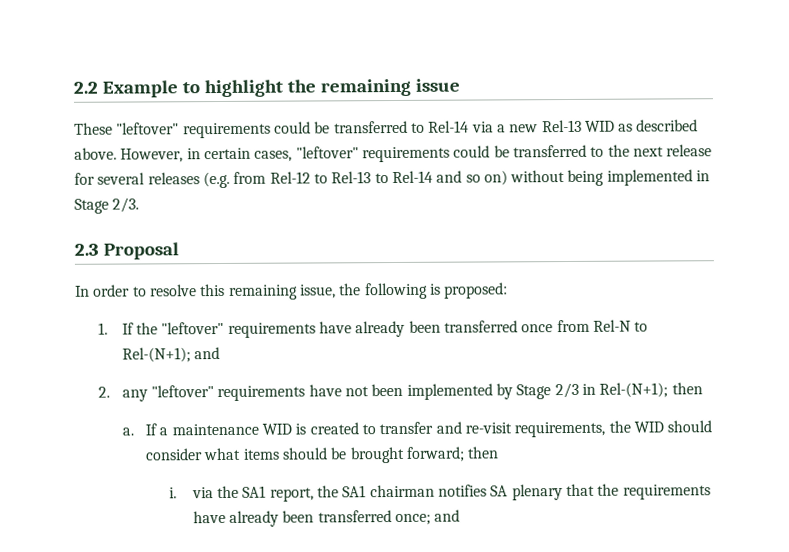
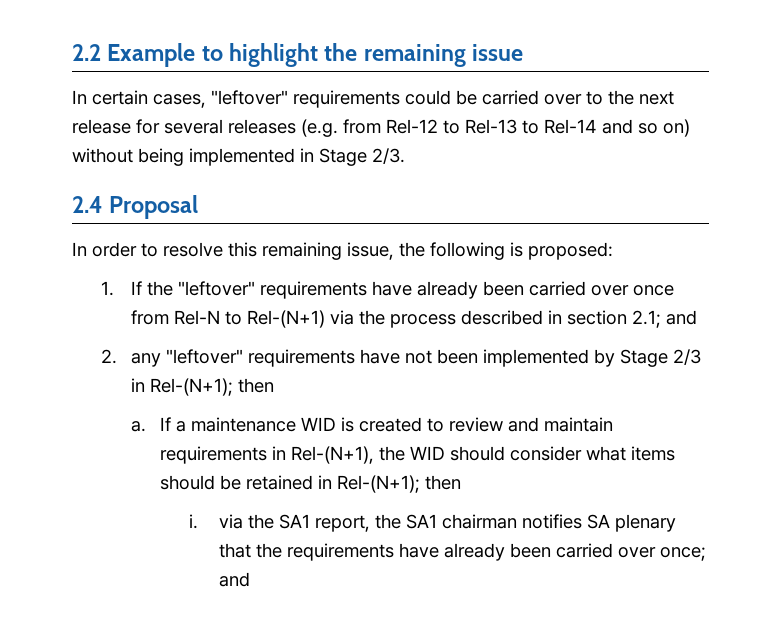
- These "leftover" requirements could be transferred to Rel-14 via a new Rel-13 WID as described above. However, in certain cases, "leftover" requirements could be transferred to the next release for several releases (e.g. from Rel-12 to Rel-13 to Rel-14 and so on) without being implemented in Stage 2/3.
+ In certain cases, "leftover" requirements could be carried over to the next release for several releases (e.g. from Rel-12 to Rel-13 to Rel-14 and so on) without being implemented in Stage 2/3.
- 2.3 Proposal
+ 2.4 Proposal
- 1. If the "leftover" requirements have already been transferred once from Rel-N to Rel-(N+1); and
+ 1. If the "leftover" requirements have already been carried over once from Rel-N to Rel-(N+1) via the process described in section 2.1; and
- If a maintenance WID is created to transfer and re-visit requirements, the WID should consider what items should be brought forward; then
+ If a maintenance WID is created to review and maintain requirements in Rel-(N+1), the WID should consider what items should be retained in Rel-(N+1); then
- i. via the SA1 report, the SA1 chairman notifies SA plenary that the requirements have already been transferred once; and
+ i. via the SA1 report, the SA1 chairman notifies SA plenary that the requirements have already been carried over once; and

